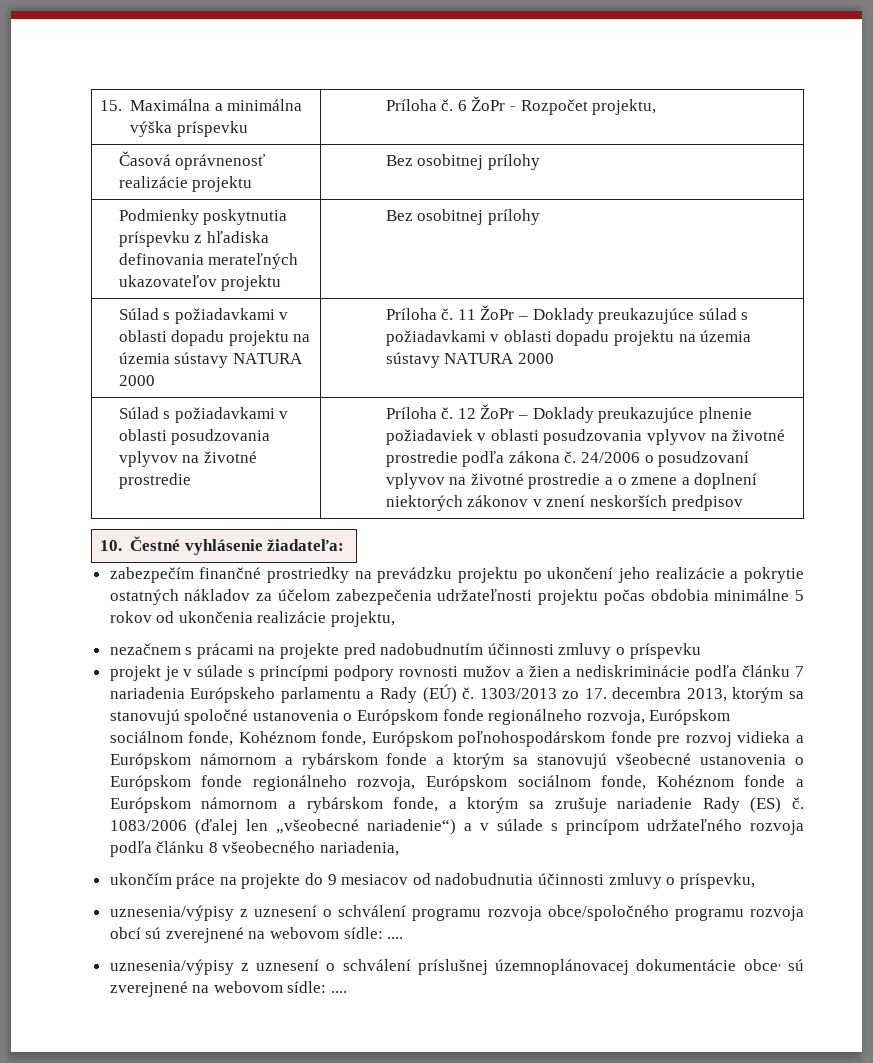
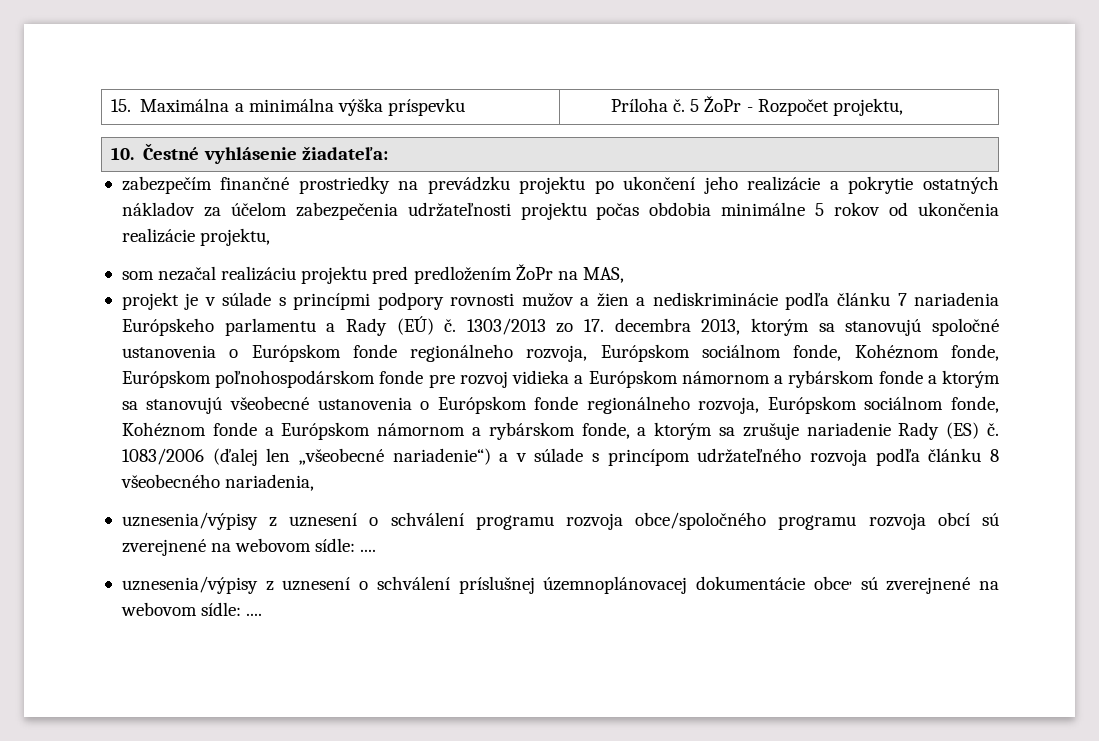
- 15. Maximálna a minimálna výška príspevku | Príloha č. 6 ŽoPr - Rozpočet projektu,
+ 15. Maximálna a minimálna výška príspevku | Príloha č. 5 ŽoPr - Rozpočet projektu,
- Časová oprávnenosť realizácie projektu | Bez osobitnej prílohy
- Podmienky poskytnutia príspevku z hľadiska definovania merateľných ukazovateľov projektu | Bez osobitnej prílohy
- Súlad s požiadavkami v oblasti dopadu projektu na územia sústavy NATURA 2000 | Príloha č. 11 ŽoPr – Doklady preukazujúce súlad s požiadavkami v oblasti dopadu projektu na územia sústavy NATURA 2000
- Súlad s požiadavkami v oblasti posudzovania vplyvov na životné prostredie | Príloha č. 12 ŽoPr – Doklady preukazujúce plnenie požiadaviek v oblasti posudzovania vplyvov na životné prostredie podľa zákona č. 24/2006 o posudzovaní vplyvov na životné prostredie a o zmene a doplnení niektorých zákonov v znení neskorších predpisov
- nezačnem s prácami na projekte pred nadobudnutím účinnosti zmluvy o príspevku
+ som nezačal realizáciu projektu pred predložením ŽoPr na MAS,
- ukončím práce na projekte do 9 mesiacov od nadobudnutia účinnosti zmluvy o príspevku,

